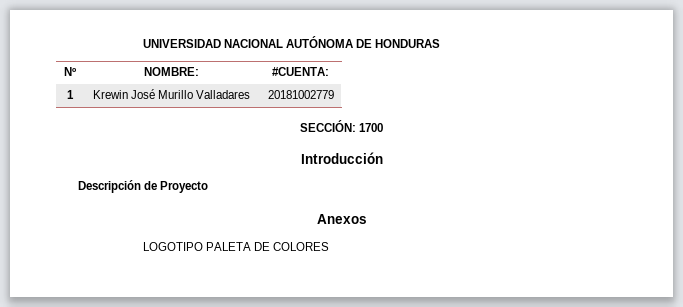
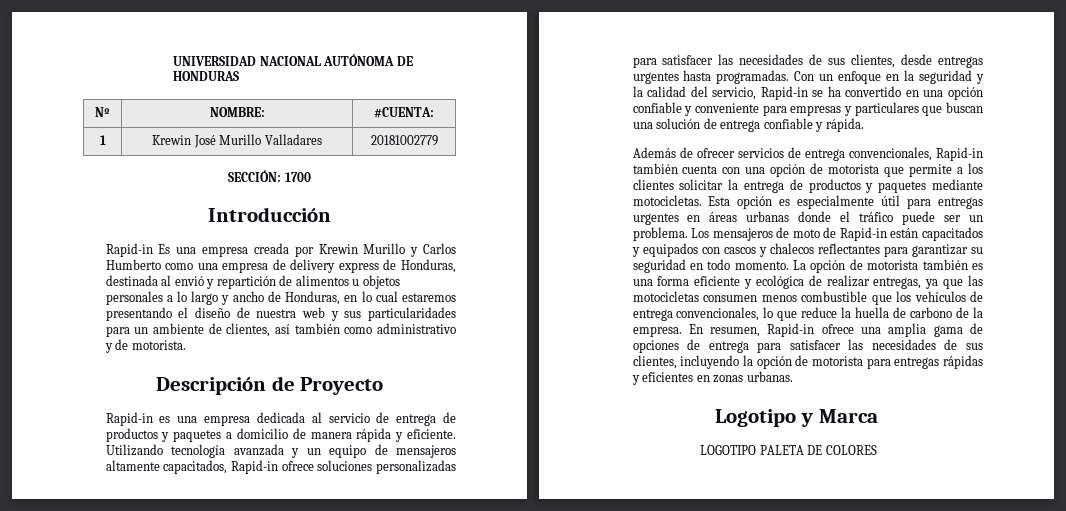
+ Rapid-in Es una empresa creada por Krewin Murillo y Carlos Humberto como una empresa de delivery express de Honduras, destinada al envió y repartición de alimentos u objetos personales a lo largo y ancho de Honduras, en lo cual estaremos presentando el diseño de nuestra web y sus particularidades para un ambiente de clientes, así también como administrativo y de motorista.
  Descripción de Proyecto
- Anexos
+ Rapid-in es una empresa dedicada al servicio de entrega de productos y paquetes a domicilio de manera rápida y eficiente. Utilizando tecnología avanzada y un equipo de mensajeros altamente capacitados, Rapid-in ofrece soluciones personalizadas para satisfacer las necesidades de sus clientes, desde entregas urgentes hasta programadas. Con un enfoque en la seguridad y la calidad del servicio, Rapid-in se ha convertido en una opción confiable y conveniente para empresas y particulares que buscan una solución de entrega confiable y rápida.
+ Además de ofrecer servicios de entrega convencionales, Rapid-in también cuenta con una opción de motorista que permite a los clientes solicitar la entrega de productos y paquetes mediante motocicletas. Esta opción es especialmente útil para entregas urgentes en áreas urbanas donde el tráfico puede ser un problema. Los mensajeros de moto de Rapid-in están capacitados y equipados con cascos y chalecos reflectantes para garantizar su seguridad en todo momento. La opción de motorista también es una forma eficiente y ecológica de realizar entregas, ya que las motocicletas consumen menos combustible que los vehículos de entrega convencionales, lo que reduce la huella de carbono de la empresa. En resumen, Rapid-in ofrece una amplia gama de opciones de entrega para satisfacer las necesidades de sus clientes, incluyendo la opción de motorista para entregas rápidas y eficientes en zonas urbanas.
+ Logotipo y Marca

